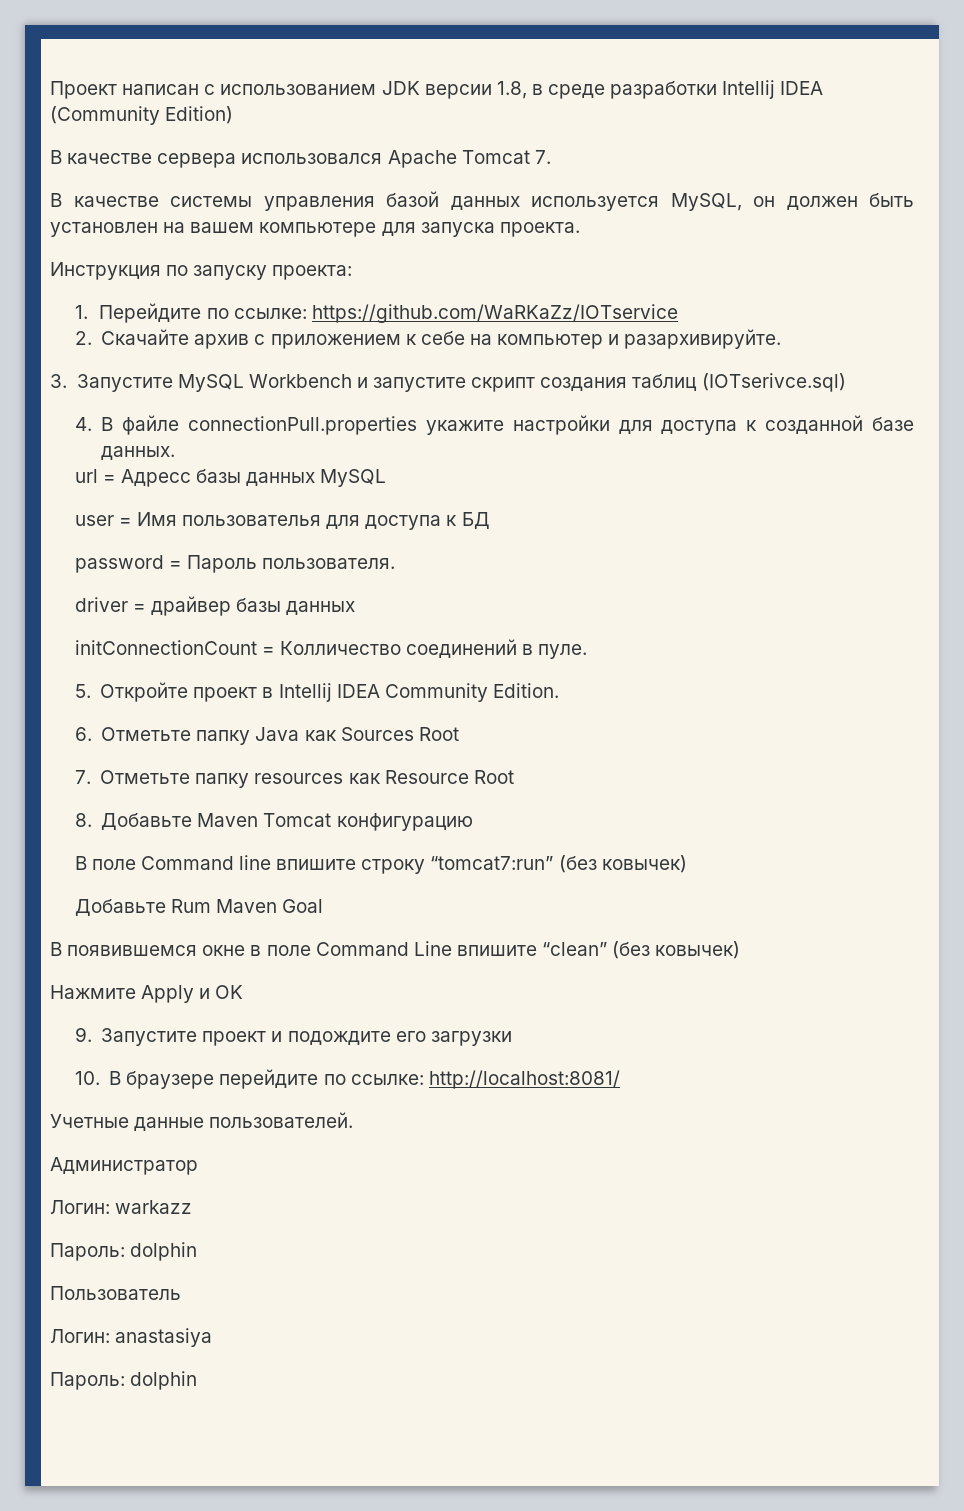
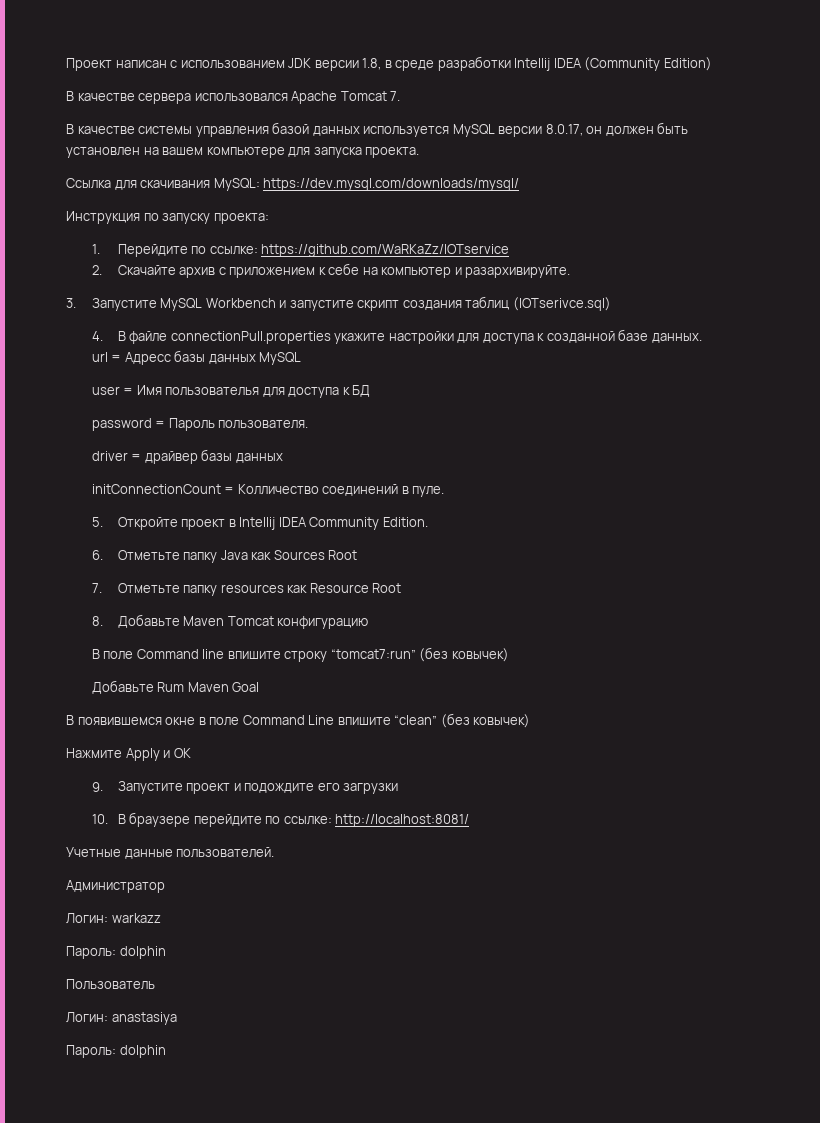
- В качестве системы управления базой данных используется MySQL, он должен быть установлен на вашем компьютере для запуска проекта.
+ В качестве системы управления базой данных используется MySQL версии 8.0.17, он должен быть установлен на вашем компьютере для запуска проекта.
+ Ссылка для скачивания MySQL: https://dev.mysql.com/downloads/mysql/

